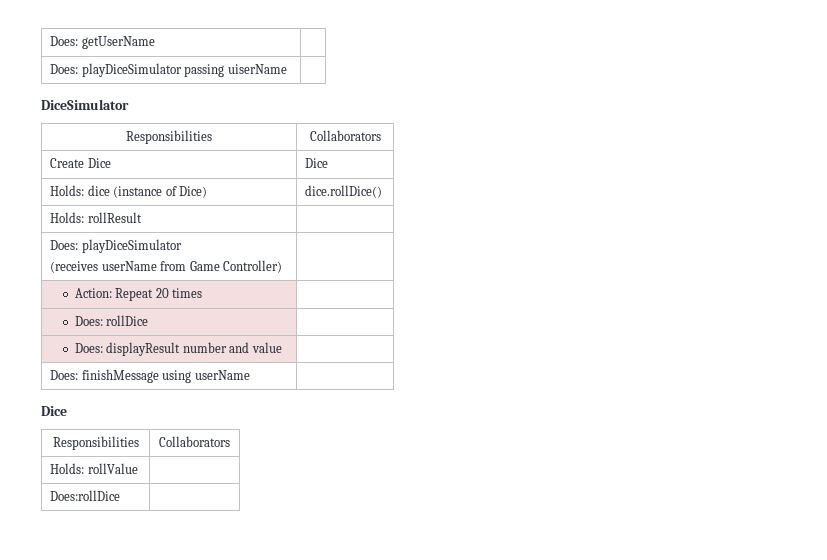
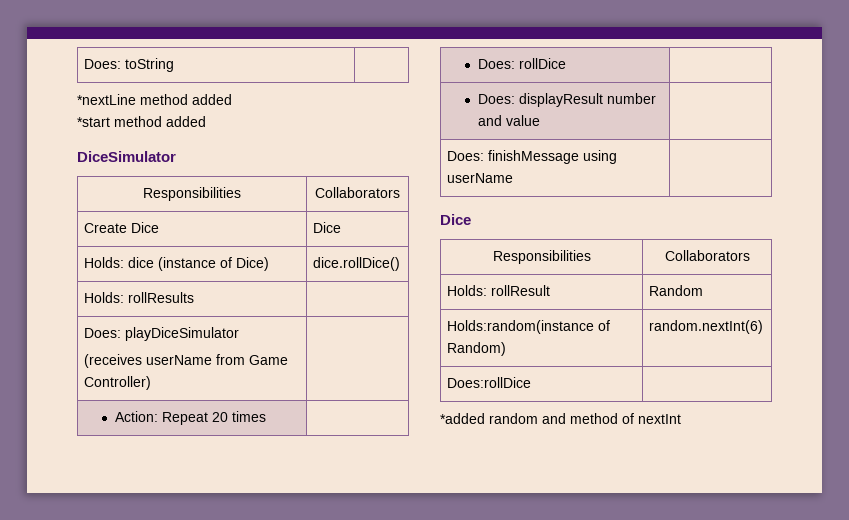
- Does: getUserName |
- Does: playDiceSimulator passing uiserName |
+ Does: toString |
+ *nextLine method added
+ *start method added
- Holds: rollResult |
+ Holds: rollResults |
- Holds: rollValue |
+ Holds: rollResult | Random
+ Holds:random(instance of Random) | random.nextInt(6)
  Does:rollDice |
+ *added random and method of nextInt

